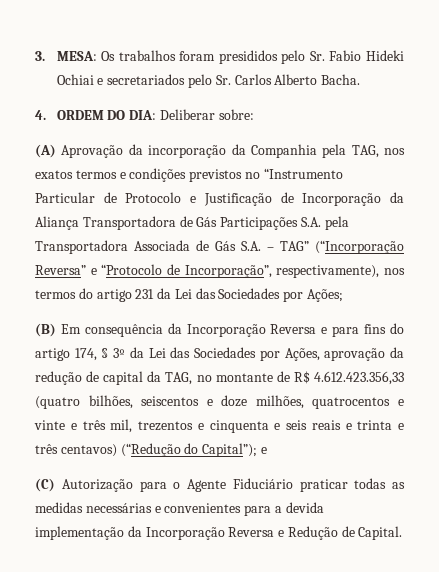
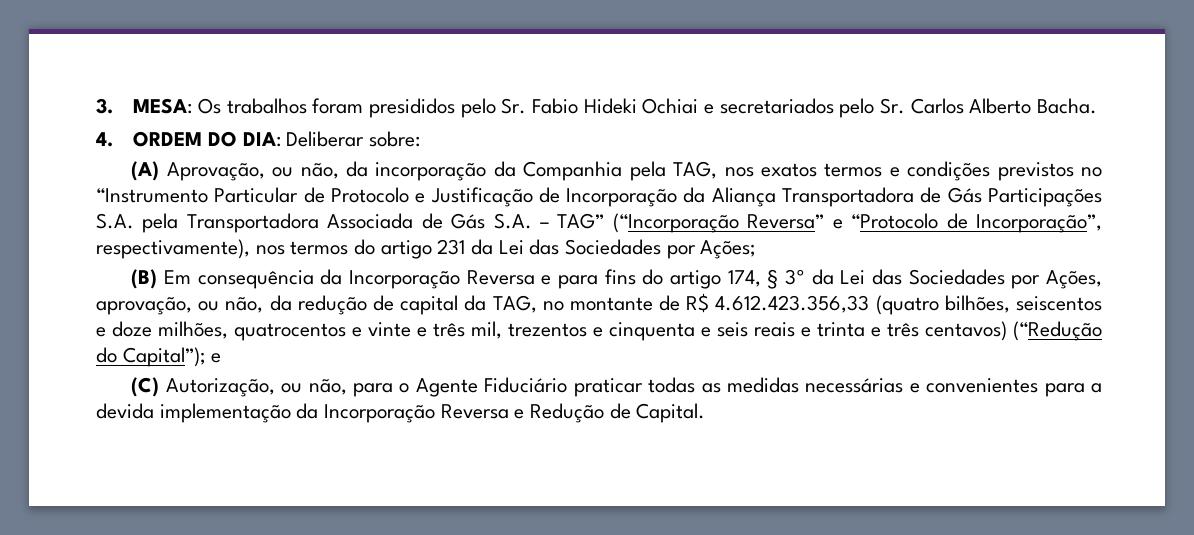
- (A) Aprovação da incorporação da Companhia pela TAG, nos exatos termos e condições previstos no “Instrumento Particular de Protocolo e Justificação de Incorporação da Aliança Transportadora de Gás Participações S.A. pela Transportadora Associada de Gás S.A. – TAG” (“Incorporação Reversa” e “Protocolo de Incorporação”, respectivamente), nos termos do artigo 231 da Lei das Sociedades por Ações;
+ (A) Aprovação, ou não, da incorporação da Companhia pela TAG, nos exatos termos e condições previstos no “Instrumento Particular de Protocolo e Justificação de Incorporação da Aliança Transportadora de Gás Participações S.A. pela Transportadora Associada de Gás S.A. – TAG” (“Incorporação Reversa” e “Protocolo de Incorporação”, respectivamente), nos termos do artigo 231 da Lei das Sociedades por Ações;
- (B) Em consequência da Incorporação Reversa e para fins do artigo 174, § 3º da Lei das Sociedades por Ações, aprovação da redução de capital da TAG, no montante de R$ 4.612.423.356,33 (quatro bilhões, seiscentos e doze milhões, quatrocentos e vinte e três mil, trezentos e cinquenta e seis reais e trinta e três centavos) (“Redução do Capital”); e
+ (B) Em consequência da Incorporação Reversa e para fins do artigo 174, § 3º da Lei das Sociedades por Ações, aprovação, ou não, da redução de capital da TAG, no montante de R$ 4.612.423.356,33 (quatro bilhões, seiscentos e doze milhões, quatrocentos e vinte e três mil, trezentos e cinquenta e seis reais e trinta e três centavos) (“Redução do Capital”); e
- (C) Autorização para o Agente Fiduciário praticar todas as medidas necessárias e convenientes para a devida implementação da Incorporação Reversa e Redução de Capital.
+ (C) Autorização, ou não, para o Agente Fiduciário praticar todas as medidas necessárias e convenientes para a devida implementação da Incorporação Reversa e Redução de Capital.

